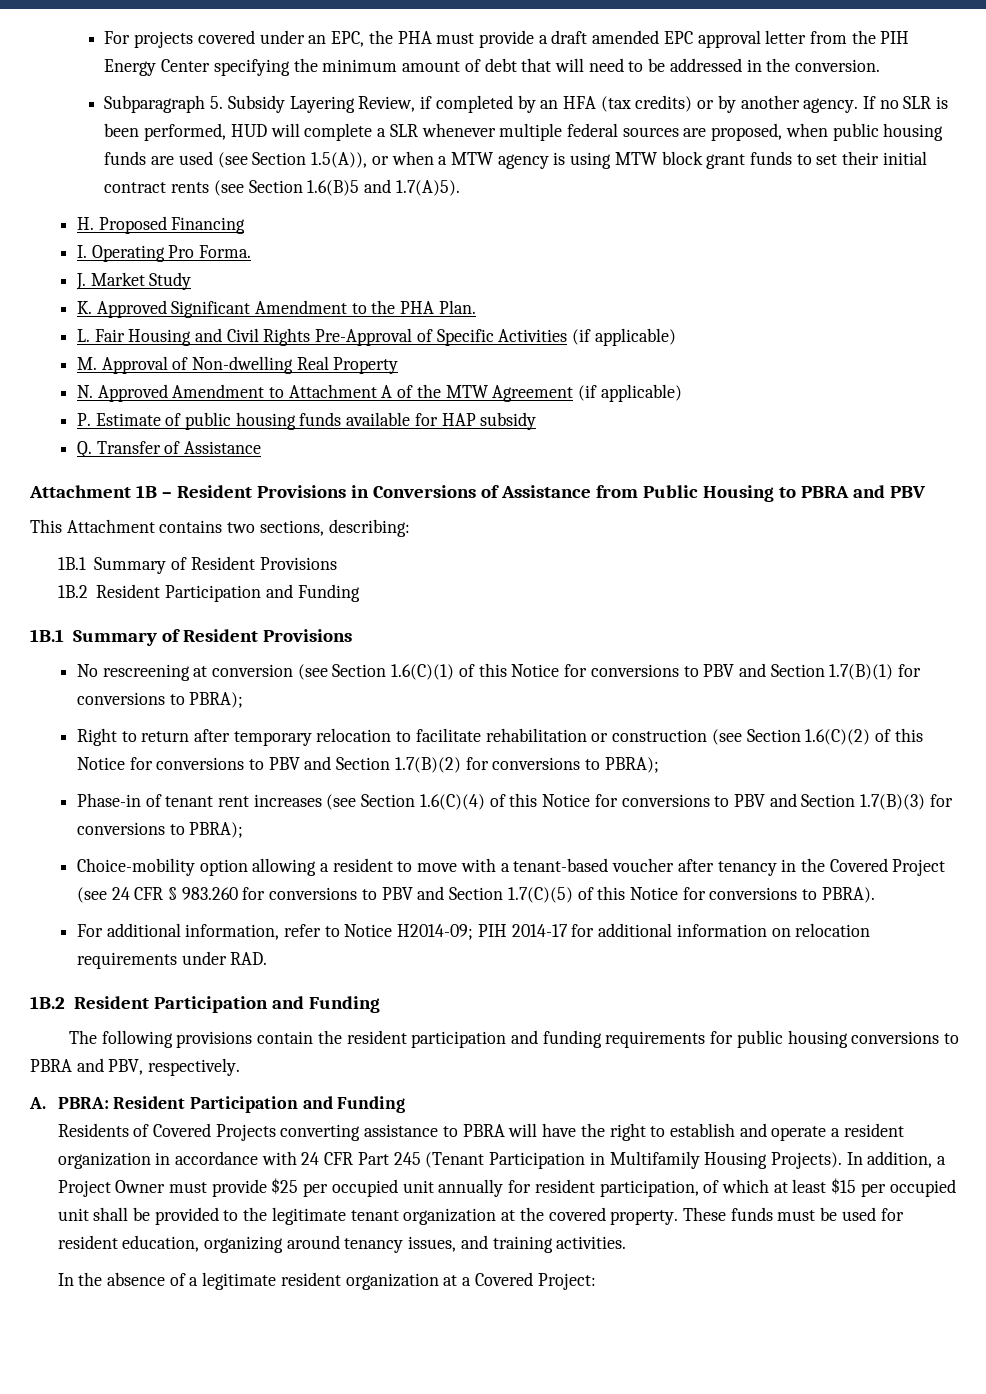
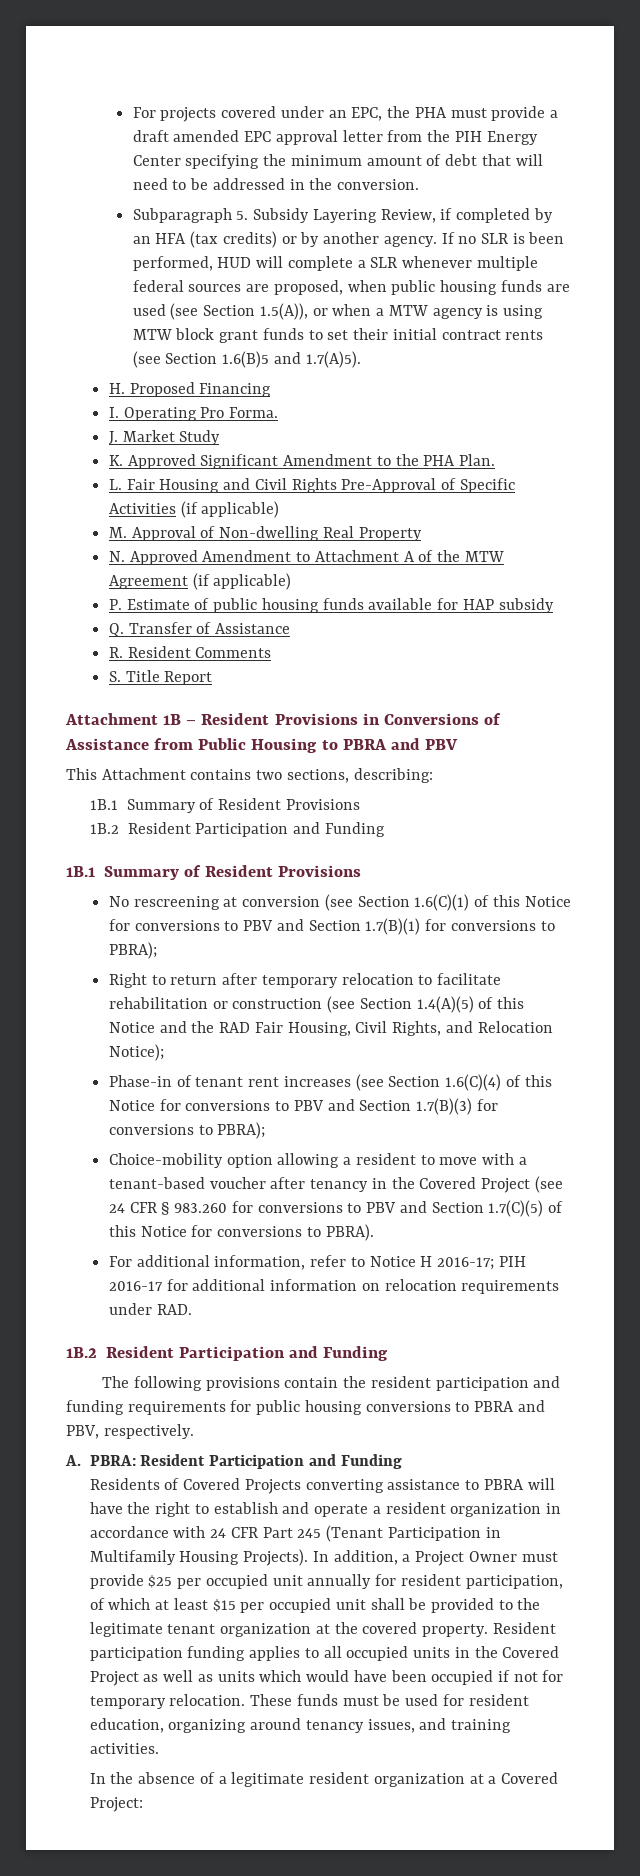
+ R. Resident Comments
+ S. Title Report
- Right to return after temporary relocation to facilitate rehabilitation or construction (see Section 1.6(C)(2) of this Notice for conversions to PBV and Section 1.7(B)(2) for conversions to PBRA);
+ Right to return after temporary relocation to facilitate rehabilitation or construction (see Section 1.4(A)(5) of this Notice and the RAD Fair Housing, Civil Rights, and Relocation Notice);
- For additional information, refer to Notice H2014-09; PIH 2014-17 for additional information on relocation requirements under RAD.
+ For additional information, refer to Notice H 2016-17; PIH 2016-17 for additional information on relocation requirements under RAD.
+ Resident participation funding applies to all occupied units in the Covered Project as well as units which would have been occupied if not for temporary relocation.

